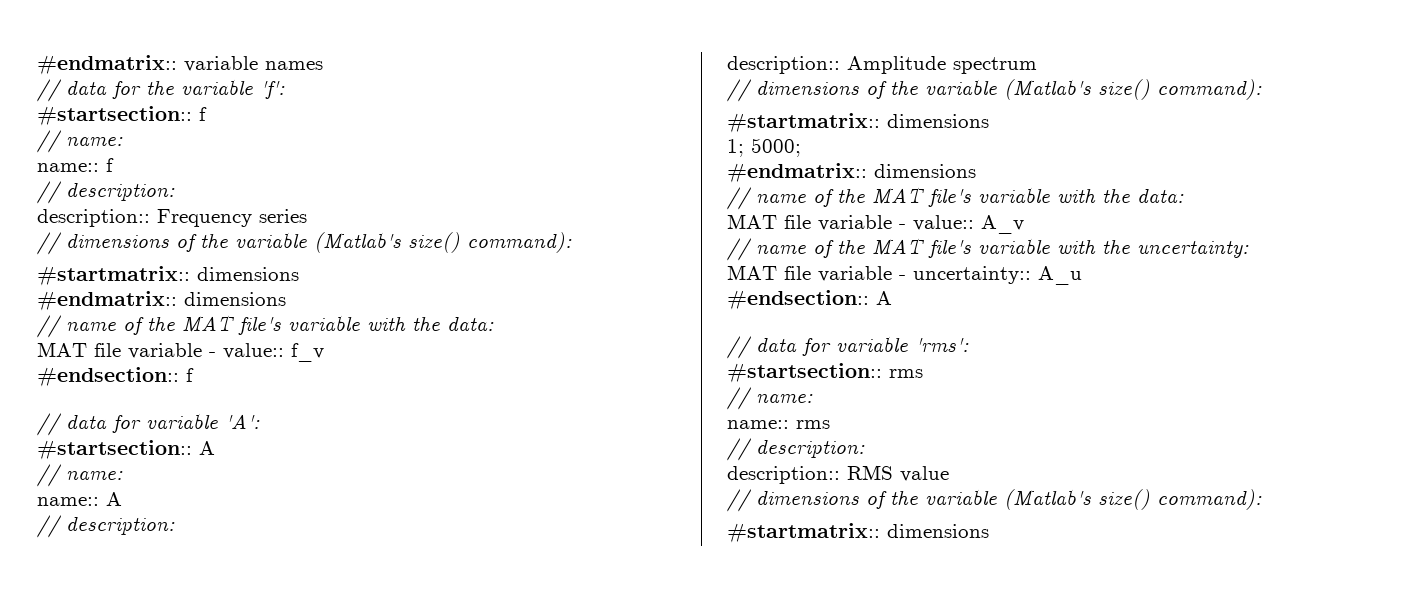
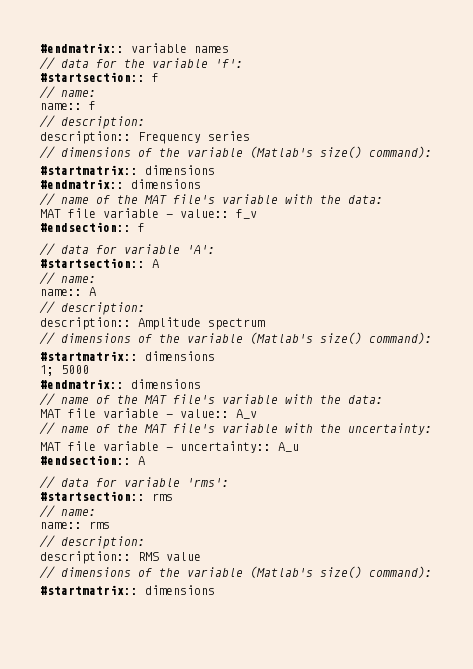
- 1; 5000;
+ 1; 5000

